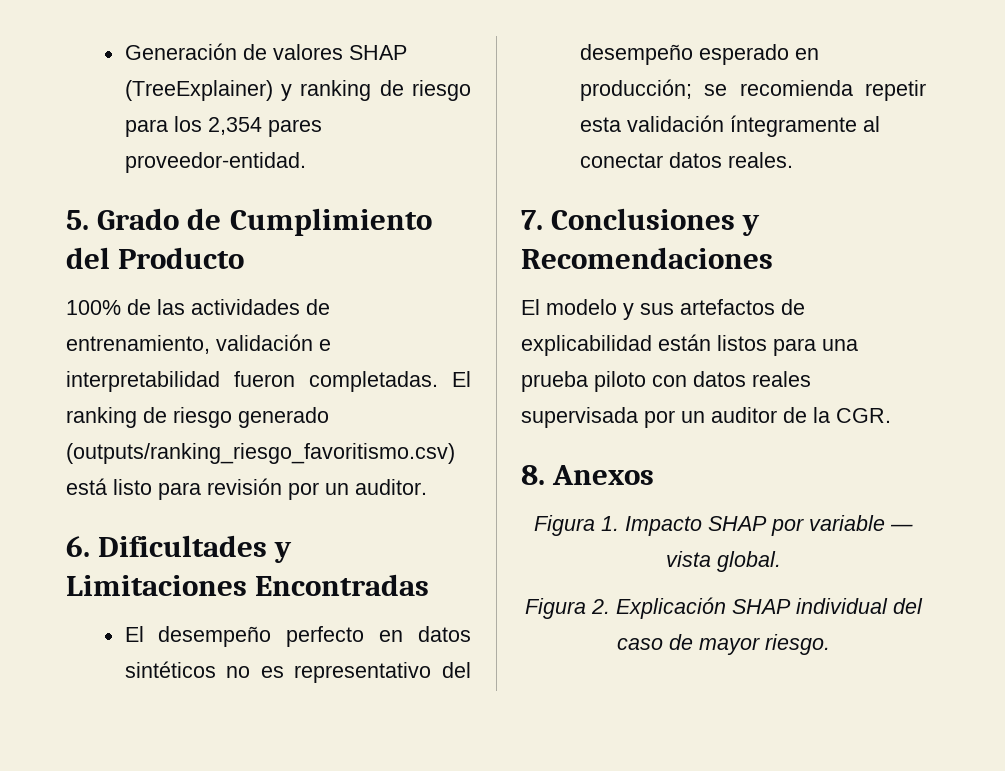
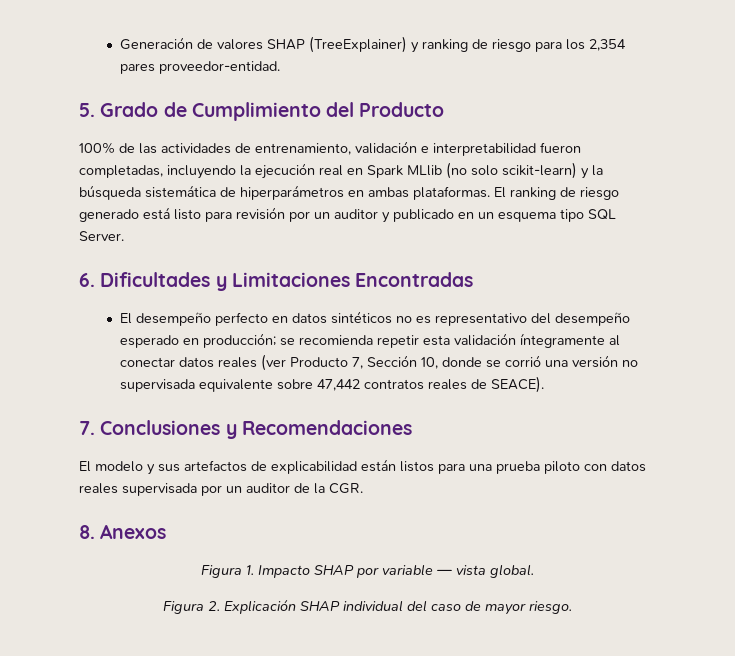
- 100% de las actividades de entrenamiento, validación e interpretabilidad fueron completadas.
+ 100% de las actividades de entrenamiento, validación e interpretabilidad fueron completadas, incluyendo la ejecución real en Spark MLlib (no solo scikit-learn) y la búsqueda sistemática de hiperparámetros en ambas plataformas.
- El ranking de riesgo generado (outputs/ranking_riesgo_favoritismo.csv) está listo para revisión por un auditor.
+ El ranking de riesgo generado está listo para revisión por un auditor y publicado en un esquema tipo SQL Server.
- El desempeño perfecto en datos sintéticos no es representativo del desempeño esperado en producción; se recomienda repetir esta validación íntegramente al conectar datos reales.
+ El desempeño perfecto en datos sintéticos no es representativo del desempeño esperado en producción; se recomienda repetir esta validación íntegramente al conectar datos reales (ver Producto 7, Sección 10, donde se corrió una versión no supervisada equivalente sobre 47,442 contratos reales de SEACE).

